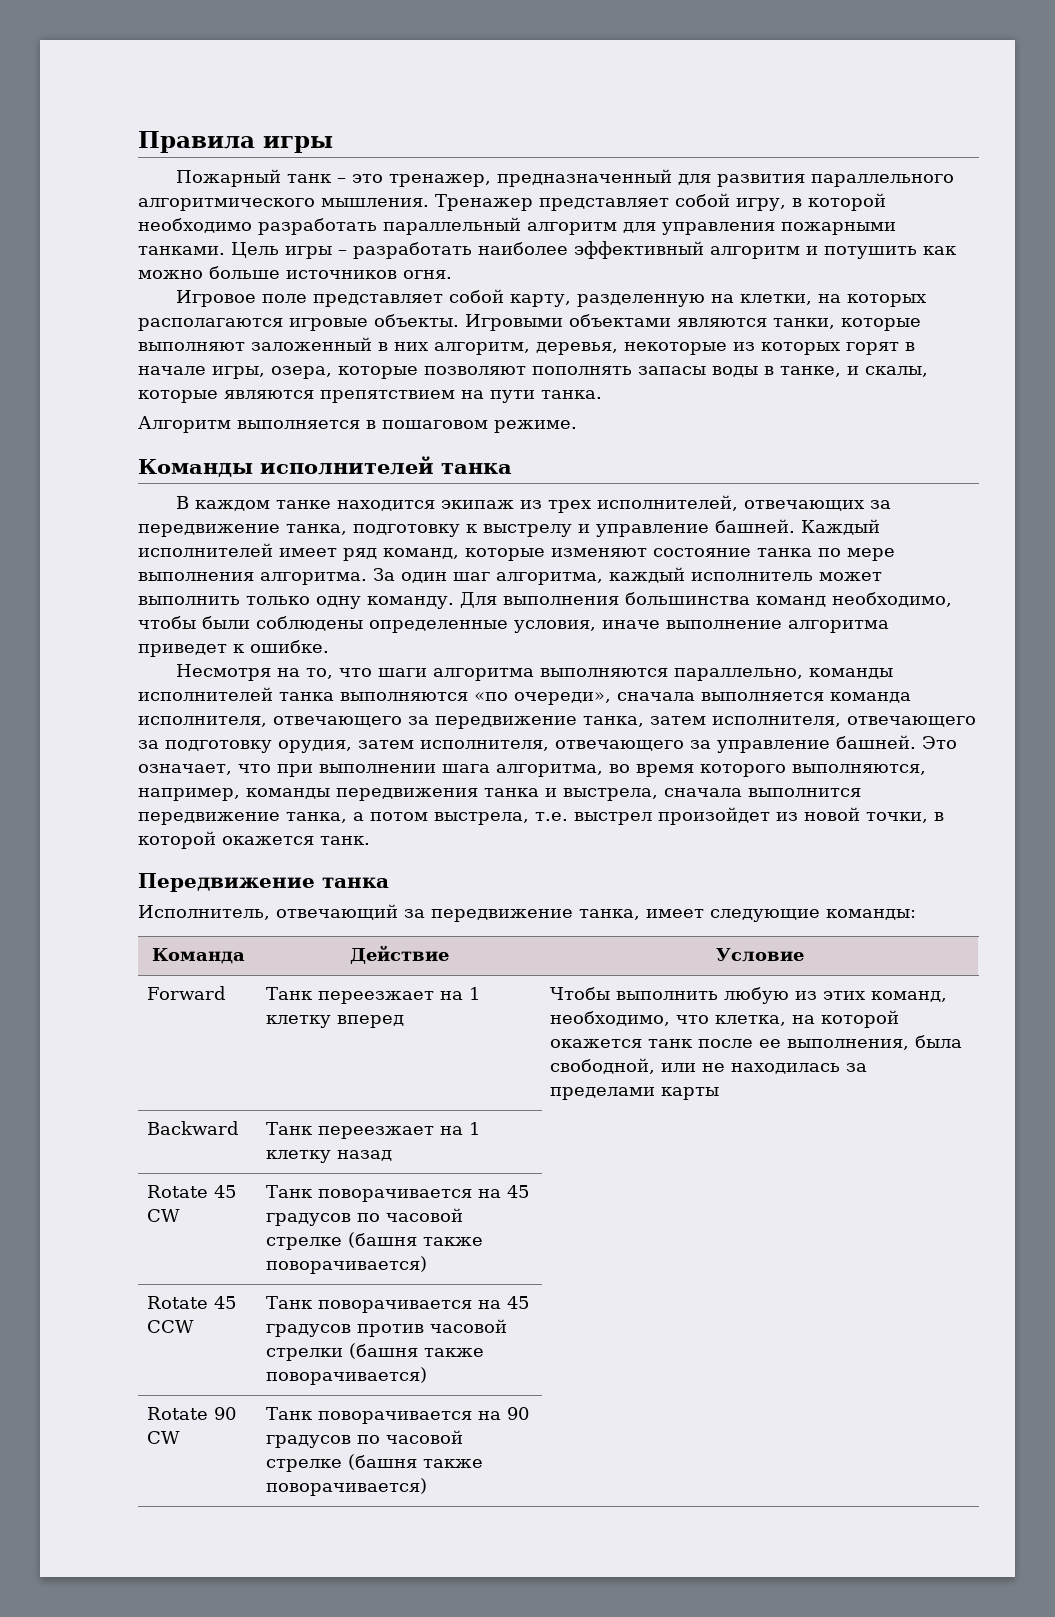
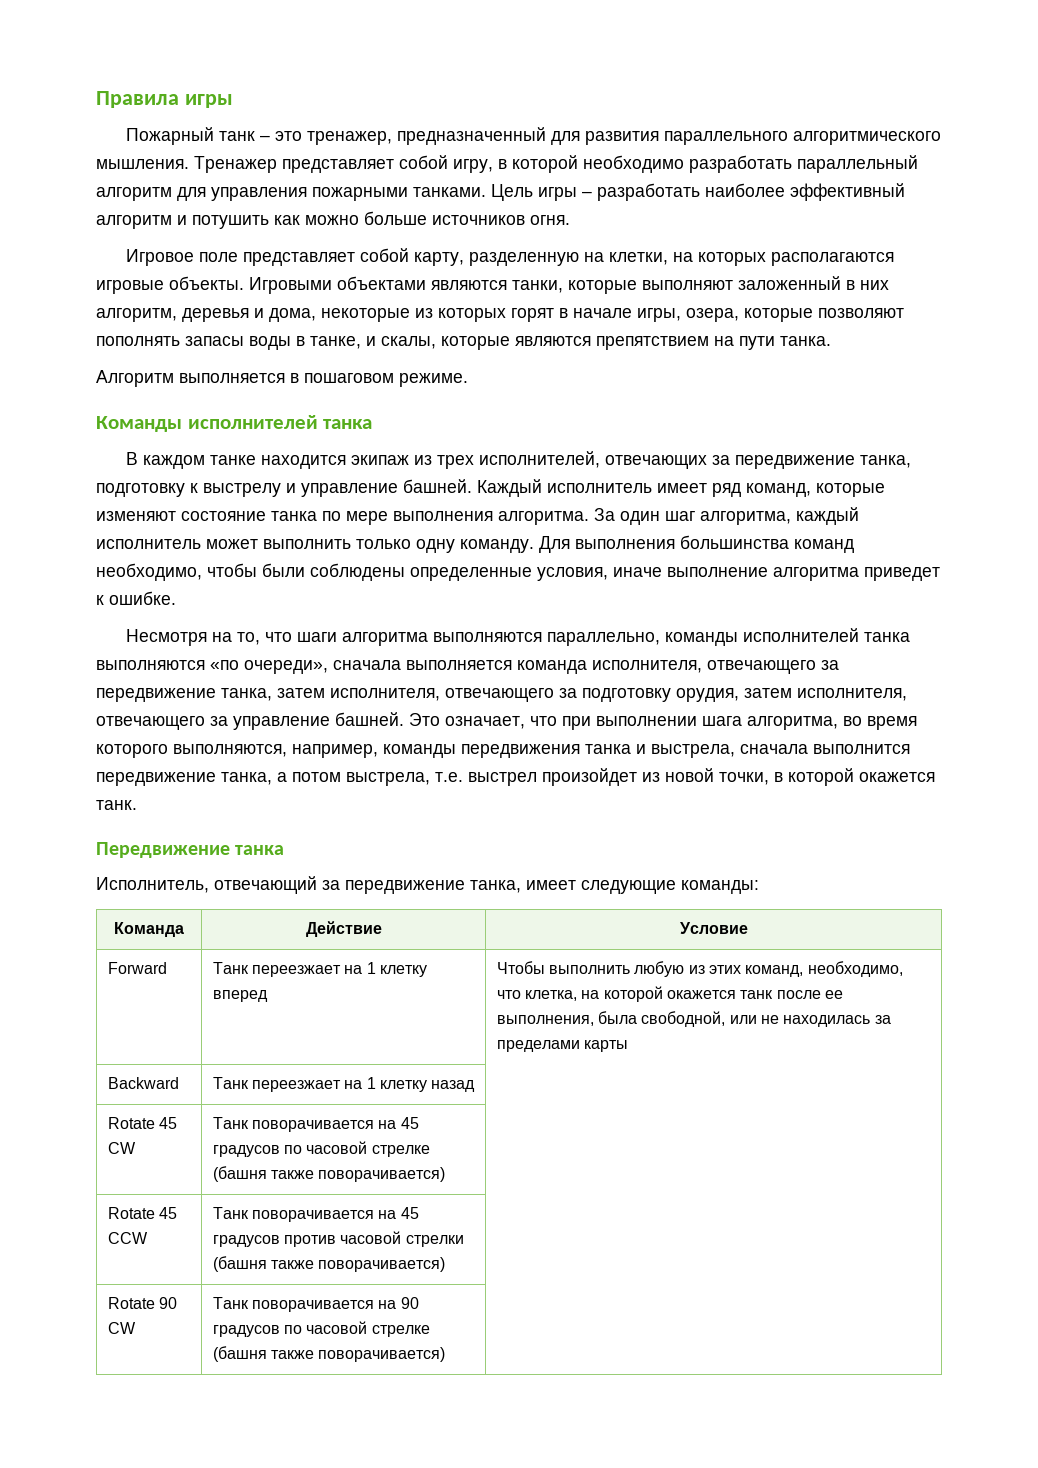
- Игровыми объектами являются танки, которые выполняют заложенный в них алгоритм, деревья, некоторые из которых горят в начале игры, озера, которые позволяют пополнять запасы воды в танке, и скалы, которые являются препятствием на пути танка.
+ Игровыми объектами являются танки, которые выполняют заложенный в них алгоритм, деревья и дома, некоторые из которых горят в начале игры, озера, которые позволяют пополнять запасы воды в танке, и скалы, которые являются препятствием на пути танка.
- Каждый исполнителей имеет ряд команд, которые изменяют состояние танка по мере выполнения алгоритма.
+ Каждый исполнитель имеет ряд команд, которые изменяют состояние танка по мере выполнения алгоритма.

